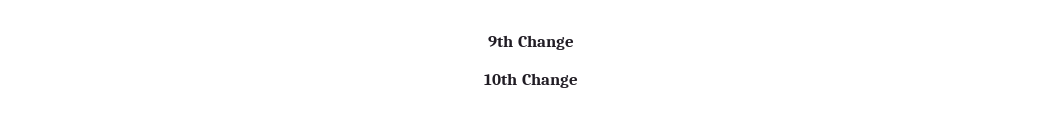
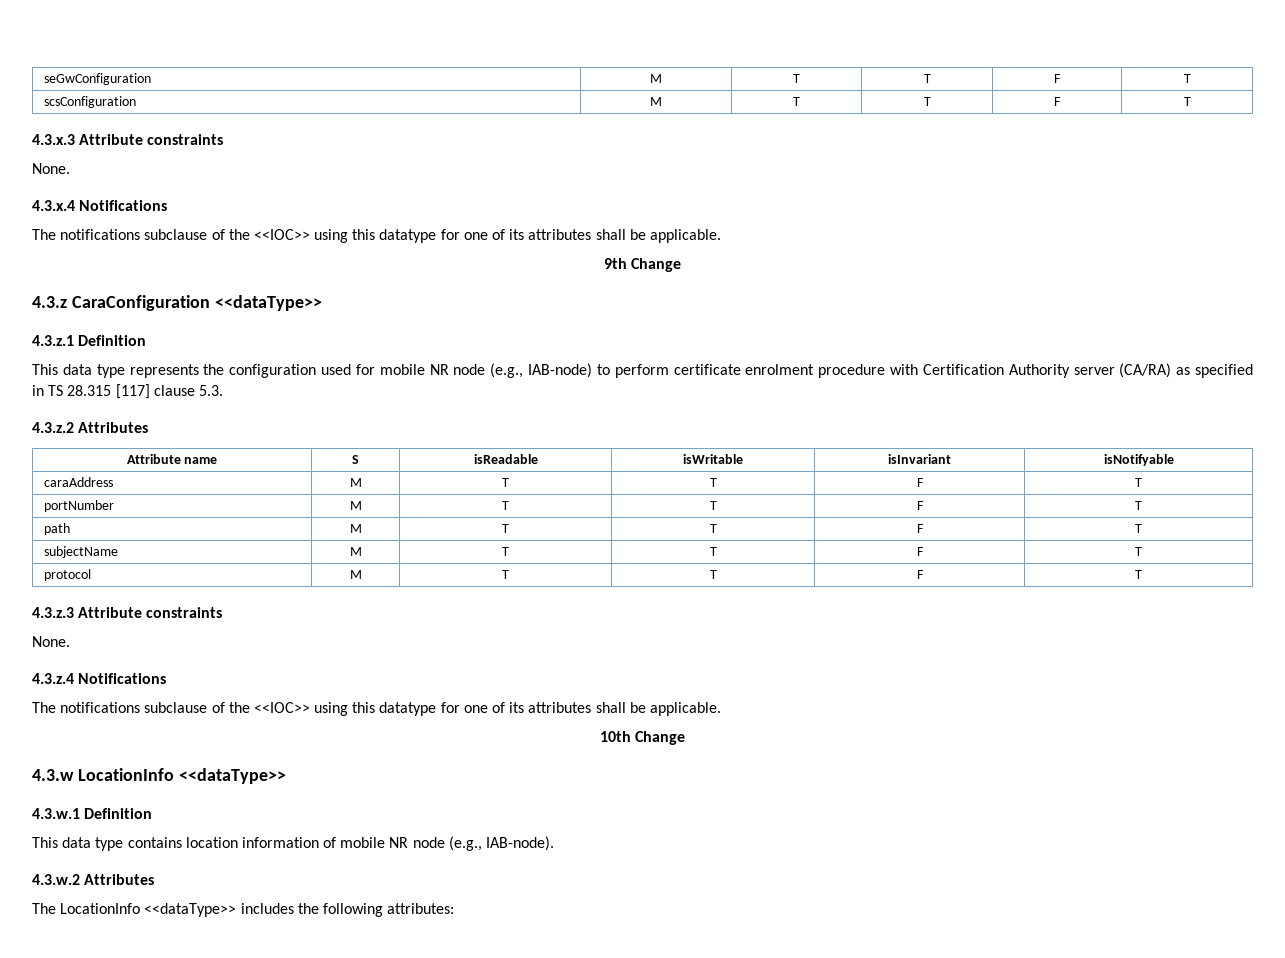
+ seGwConfiguration | M | T | T | F | T
+ scsConfiguration | M | T | T | F | T
+ 4.3.x.3 Attribute constraints
+ None.
+ 4.3.x.4 Notifications
+ The notifications subclause of the <<IOC>> using this datatype for one of its attributes shall be applicable.
  9th Change
+ 4.3.z CaraConfiguration <<dataType>>
+ 4.3.z.1 Definition
+ This data type represents the configuration used for mobile NR node (e.g., IAB-node) to perform certificate enrolment procedure with Certification Authority server (CA/RA) as specified in TS 28.315 [117] clause 5.3.
+ 4.3.z.2 Attributes
+ Attribute name | S | isReadable | isWritable | isInvariant | isNotifyable
+ caraAddress | M | T | T | F | T
+ portNumber | M | T | T | F | T
+ path | M | T | T | F | T
+ subjectName | M | T | T | F | T
+ protocol | M | T | T | F | T
+ 4.3.z.3 Attribute constraints
+ None.
+ 4.3.z.4 Notifications
+ The notifications subclause of the <<IOC>> using this datatype for one of its attributes shall be applicable.
  10th Change
+ 4.3.w LocationInfo <<dataType>>
+ 4.3.w.1 Definition
+ This data type contains location information of mobile NR node (e.g., IAB-node).
+ 4.3.w.2 Attributes
+ The LocationInfo <<dataType>> includes the following attributes:

